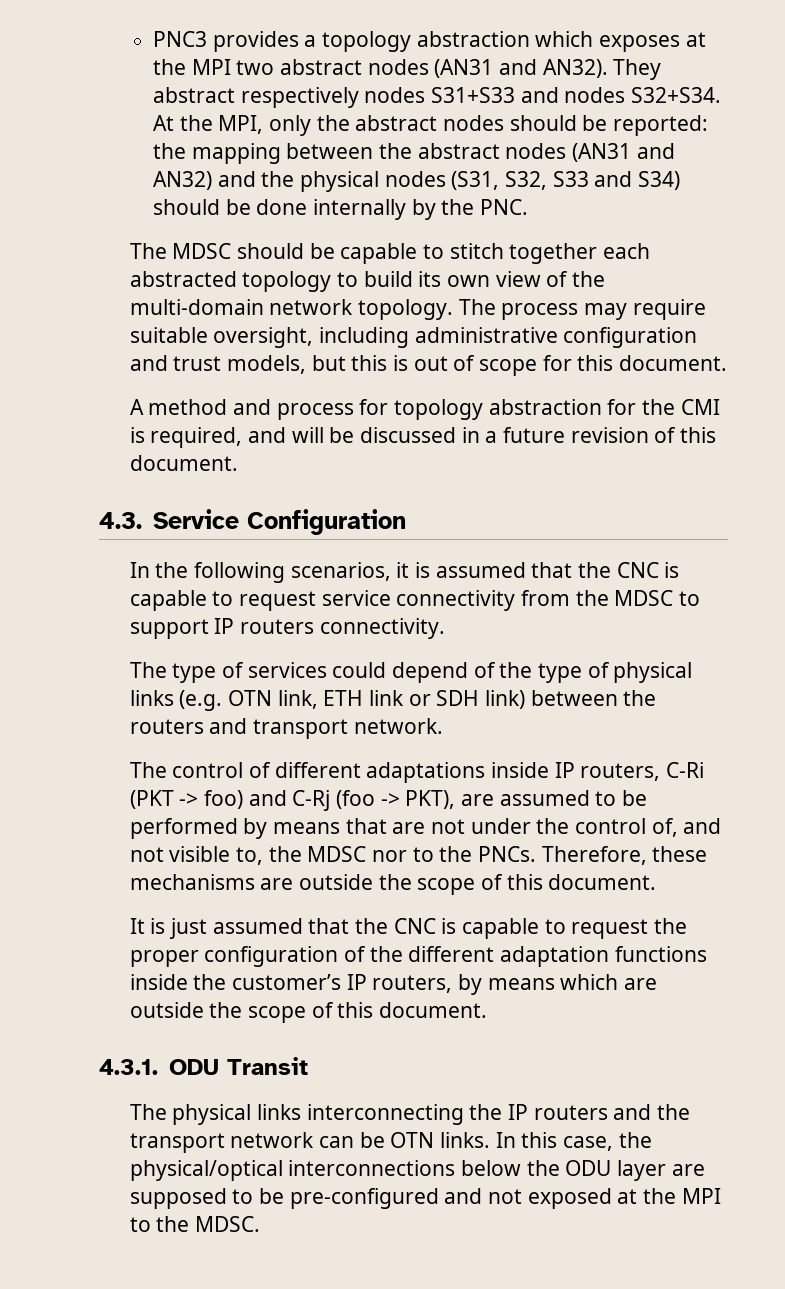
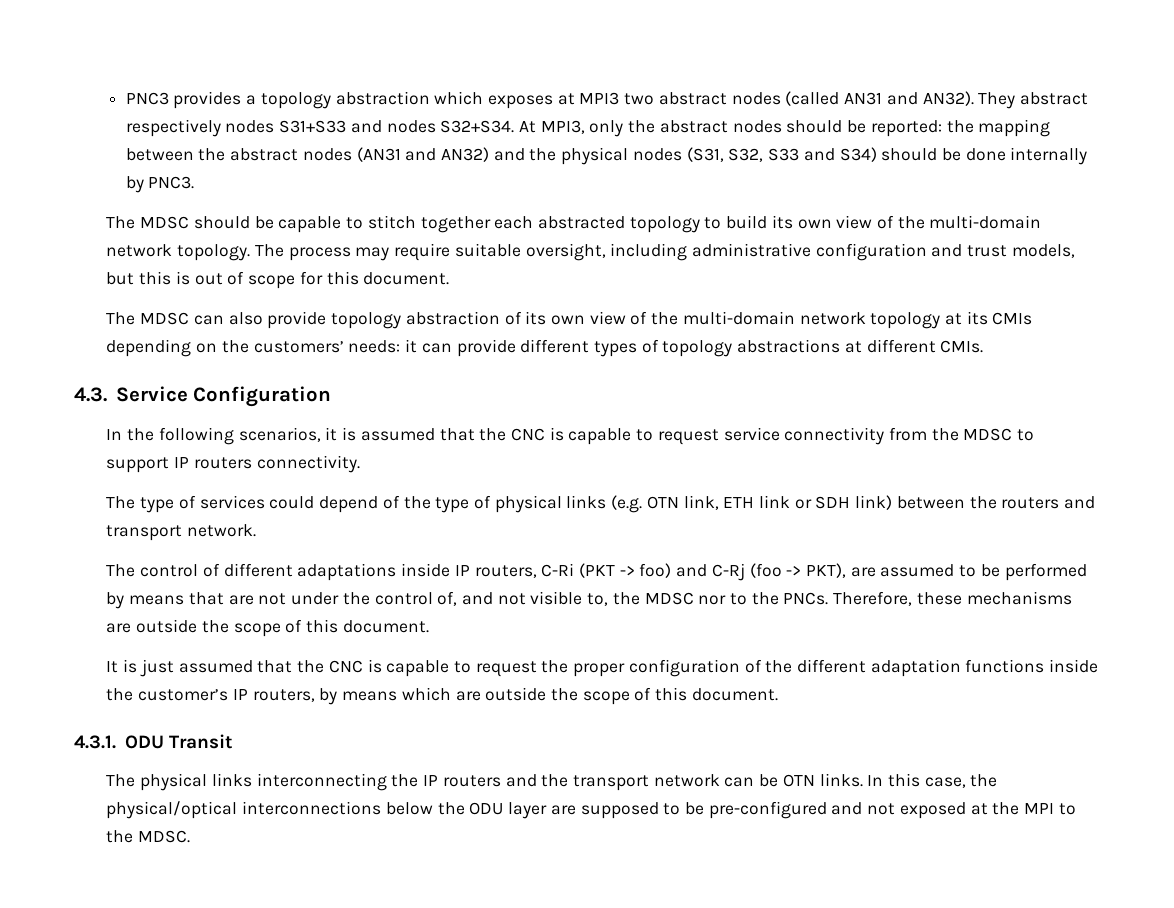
- PNC3 provides a topology abstraction which exposes at the MPI two abstract nodes (AN31 and AN32).
+ PNC3 provides a topology abstraction which exposes at MPI3 two abstract nodes (called AN31 and AN32).
- At the MPI, only the abstract nodes should be reported: the mapping between the abstract nodes (AN31 and AN32) and the physical nodes (S31, S32, S33 and S34) should be done internally by the PNC.
+ At MPI3, only the abstract nodes should be reported: the mapping between the abstract nodes (AN31 and AN32) and the physical nodes (S31, S32, S33 and S34) should be done internally by PNC3.
- A method and process for topology abstraction for the CMI is required, and will be discussed in a future revision of this document.
+ The MDSC can also provide topology abstraction of its own view of the multi-domain network topology at its CMIs depending on the customers’ needs: it can provide different types of topology abstractions at different CMIs.

